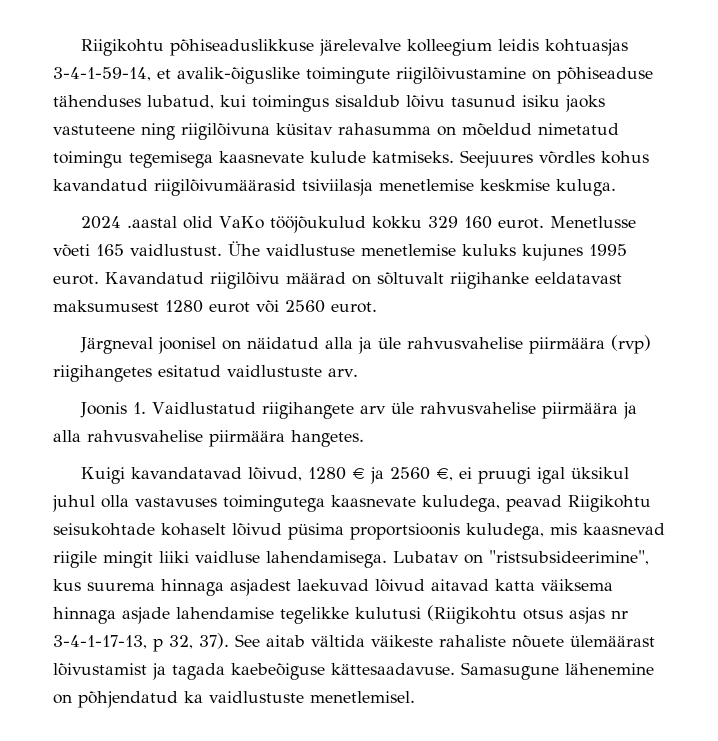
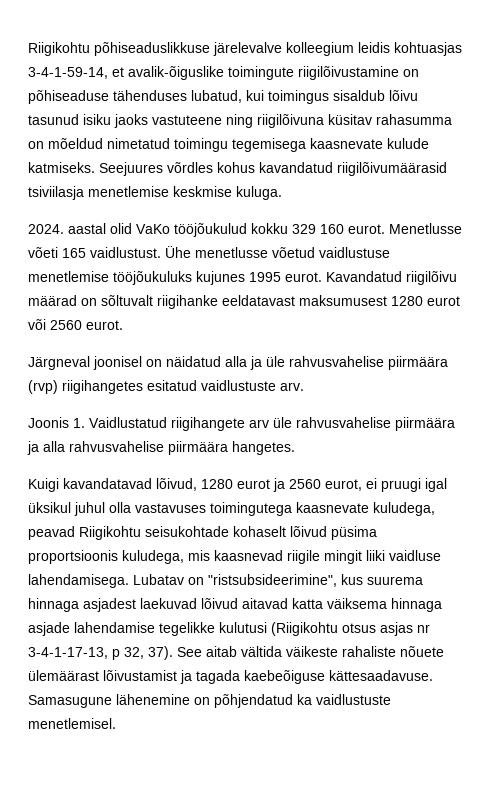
- 2024 .aastal olid VaKo tööjõukulud kokku 329 160 eurot.
+ 2024. aastal olid VaKo tööjõukulud kokku 329 160 eurot.
- Ühe vaidlustuse menetlemise kuluks kujunes 1995 eurot.
+ Ühe menetlusse võetud vaidlustuse menetlemise tööjõukuluks kujunes 1995 eurot.
- Kuigi kavandatavad lõivud, 1280 € ja 2560 €, ei pruugi igal üksikul juhul olla vastavuses toimingutega kaasnevate kuludega, peavad Riigikohtu seisukohtade kohaselt lõivud püsima proportsioonis kuludega, mis kaasnevad riigile mingit liiki vaidluse lahendamisega.
+ Kuigi kavandatavad lõivud, 1280 eurot ja 2560 eurot, ei pruugi igal üksikul juhul olla vastavuses toimingutega kaasnevate kuludega, peavad Riigikohtu seisukohtade kohaselt lõivud püsima proportsioonis kuludega, mis kaasnevad riigile mingit liiki vaidluse lahendamisega.

